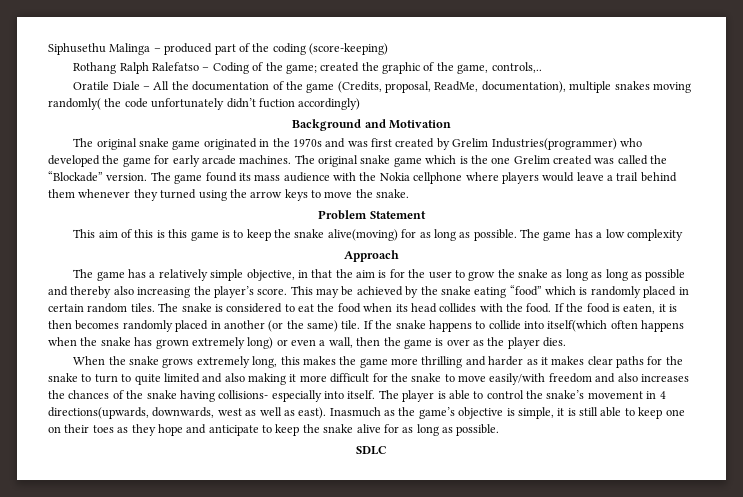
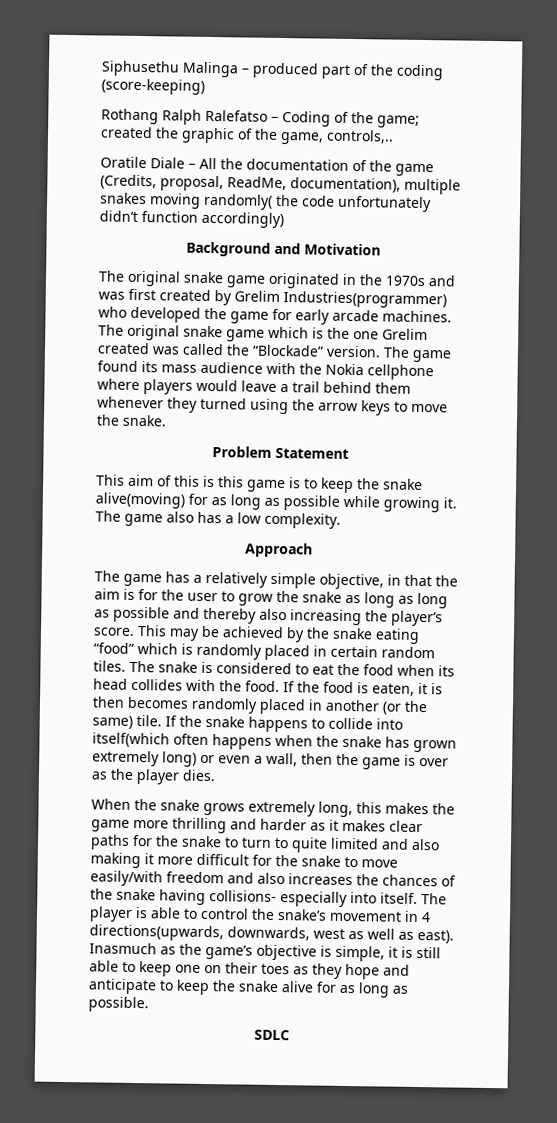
- Oratile Diale – All the documentation of the game (Credits, proposal, ReadMe, documentation), multiple snakes moving randomly( the code unfortunately didn’t fuction accordingly)
+ Oratile Diale – All the documentation of the game (Credits, proposal, ReadMe, documentation), multiple snakes moving randomly( the code unfortunately didn’t function accordingly)
- This aim of this is this game is to keep the snake alive(moving) for as long as possible. The game has a low complexity
+ This aim of this is this game is to keep the snake alive(moving) for as long as possible while growing it. The game also has a low complexity.

